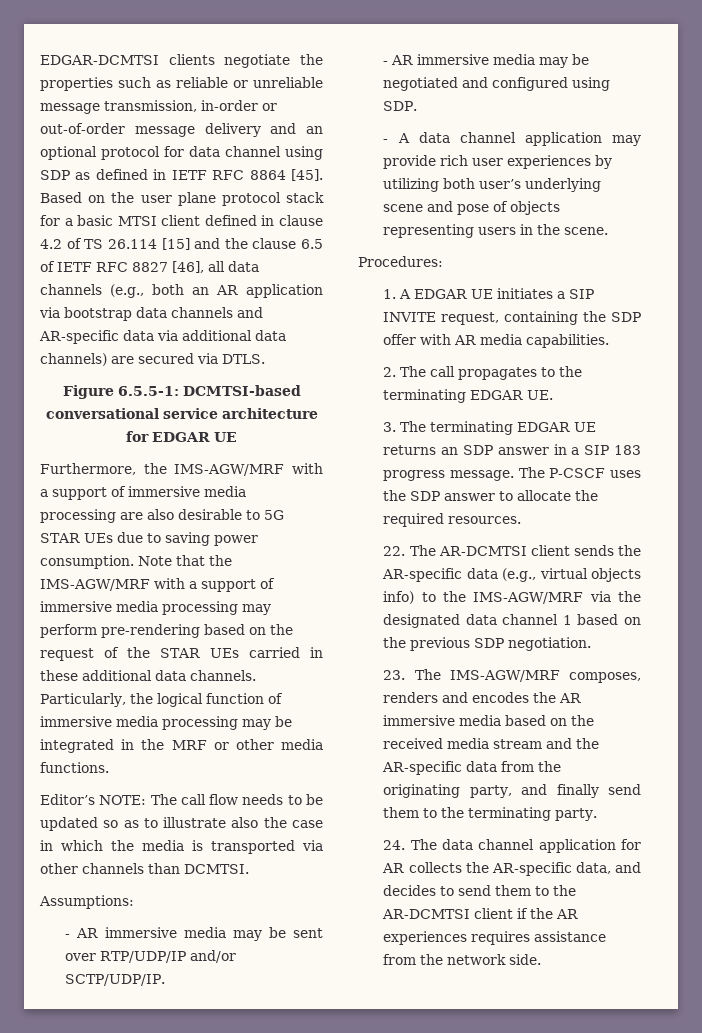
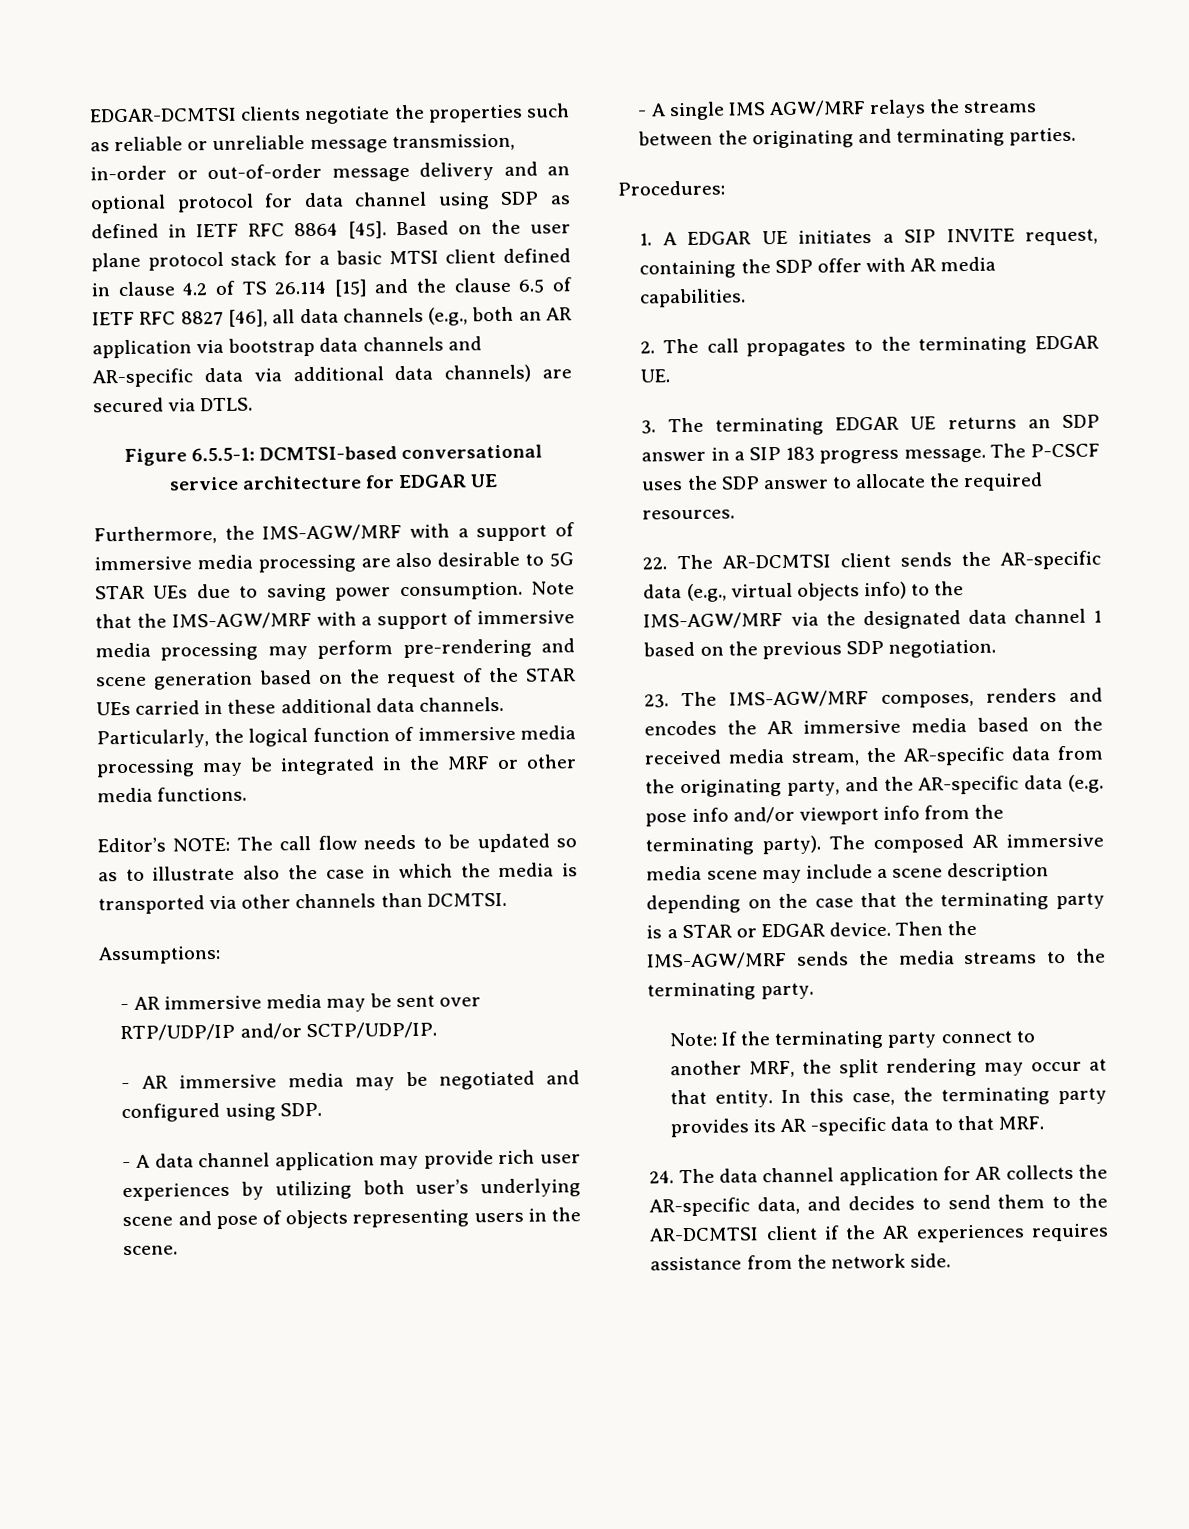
- Note that the IMS-AGW/MRF with a support of immersive media processing may perform pre-rendering based on the request of the STAR UEs carried in these additional data channels.
+ Note that the IMS-AGW/MRF with a support of immersive media processing may perform pre-rendering and scene generation based on the request of the STAR UEs carried in these additional data channels.
+ - A single IMS AGW/MRF relays the streams between the originating and terminating parties.
- 23. The IMS-AGW/MRF composes, renders and encodes the AR immersive media based on the received media stream and the AR-specific data from the originating party, and finally send them to the terminating party.
+ 23. The IMS-AGW/MRF composes, renders and encodes the AR immersive media based on the received media stream, the AR-specific data from the originating party, and the AR-specific data (e.g. pose info and/or viewport info from the terminating party). The composed AR immersive media scene may include a scene description depending on the case that the terminating party is a STAR or EDGAR device. Then the IMS-AGW/MRF sends the media streams to the terminating party.
+ Note: If the terminating party connect to another MRF, the split rendering may occur at that entity. In this case, the terminating party provides its AR -specific data to that MRF.

